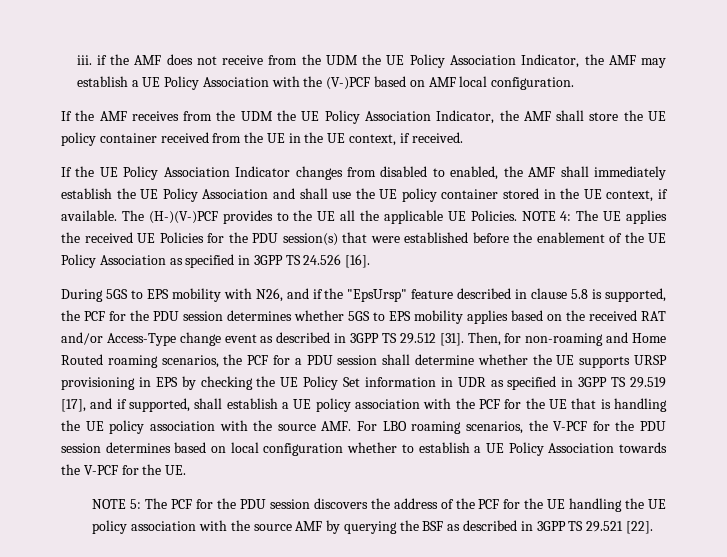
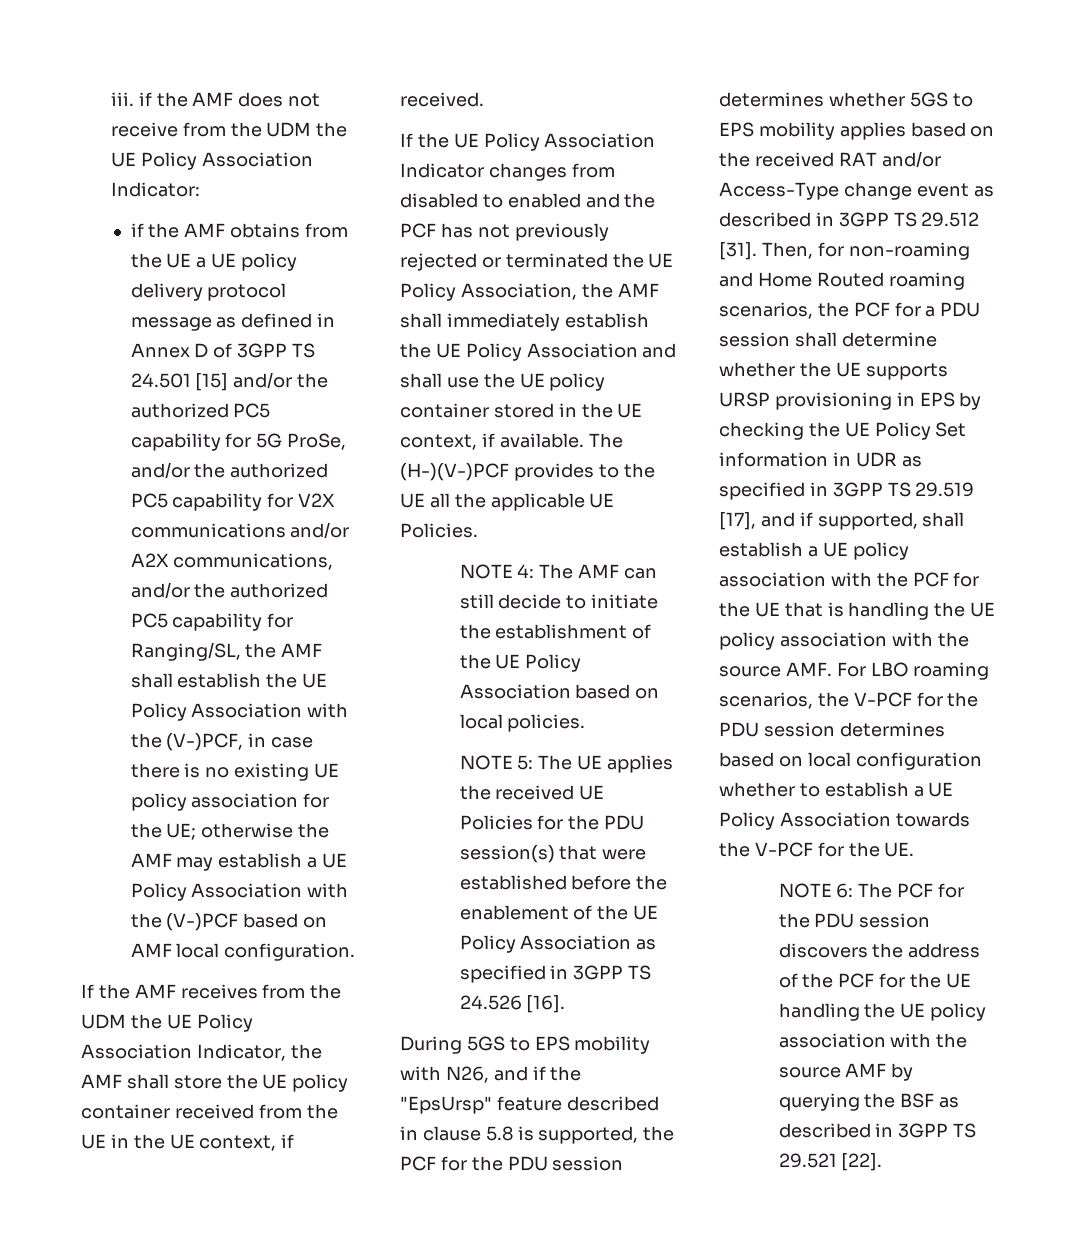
- iii. if the AMF does not receive from the UDM the UE Policy Association Indicator, the AMF may establish a UE Policy Association with the (V-)PCF based on AMF local configuration.
+ iii. if the AMF does not receive from the UDM the UE Policy Association Indicator:
+ if the AMF obtains from the UE a UE policy delivery protocol message as defined in Annex D of 3GPP TS 24.501 [15] and/or the authorized PC5 capability for 5G ProSe, and/or the authorized PC5 capability for V2X communications and/or A2X communications, and/or the authorized PC5 capability for Ranging/SL, the AMF shall establish the UE Policy Association with the (V-)PCF, in case there is no existing UE policy association for the UE; otherwise the AMF may establish a UE Policy Association with the (V-)PCF based on AMF local configuration.
- If the UE Policy Association Indicator changes from disabled to enabled, the AMF shall immediately establish the UE Policy Association and shall use the UE policy container stored in the UE context, if available.
+ If the UE Policy Association Indicator changes from disabled to enabled and the PCF has not previously rejected or terminated the UE Policy Association, the AMF shall immediately establish the UE Policy Association and shall use the UE policy container stored in the UE context, if available.
- The (H-)(V-)PCF provides to the UE all the applicable UE Policies. NOTE 4: The UE applies the received UE Policies for the PDU session(s) that were established before the enablement of the UE Policy Association as specified in 3GPP TS 24.526 [16].
+ The (H-)(V-)PCF provides to the UE all the applicable UE Policies.
+ NOTE 4: The AMF can still decide to initiate the establishment of the UE Policy Association based on local policies.
+ NOTE 5: The UE applies the received UE Policies for the PDU session(s) that were established before the enablement of the UE Policy Association as specified in 3GPP TS 24.526 [16].
- NOTE 5: The PCF for the PDU session discovers the address of the PCF for the UE handling the UE policy association with the source AMF by querying the BSF as described in 3GPP TS 29.521 [22].
+ NOTE 6: The PCF for the PDU session discovers the address of the PCF for the UE handling the UE policy association with the source AMF by querying the BSF as described in 3GPP TS 29.521 [22].

